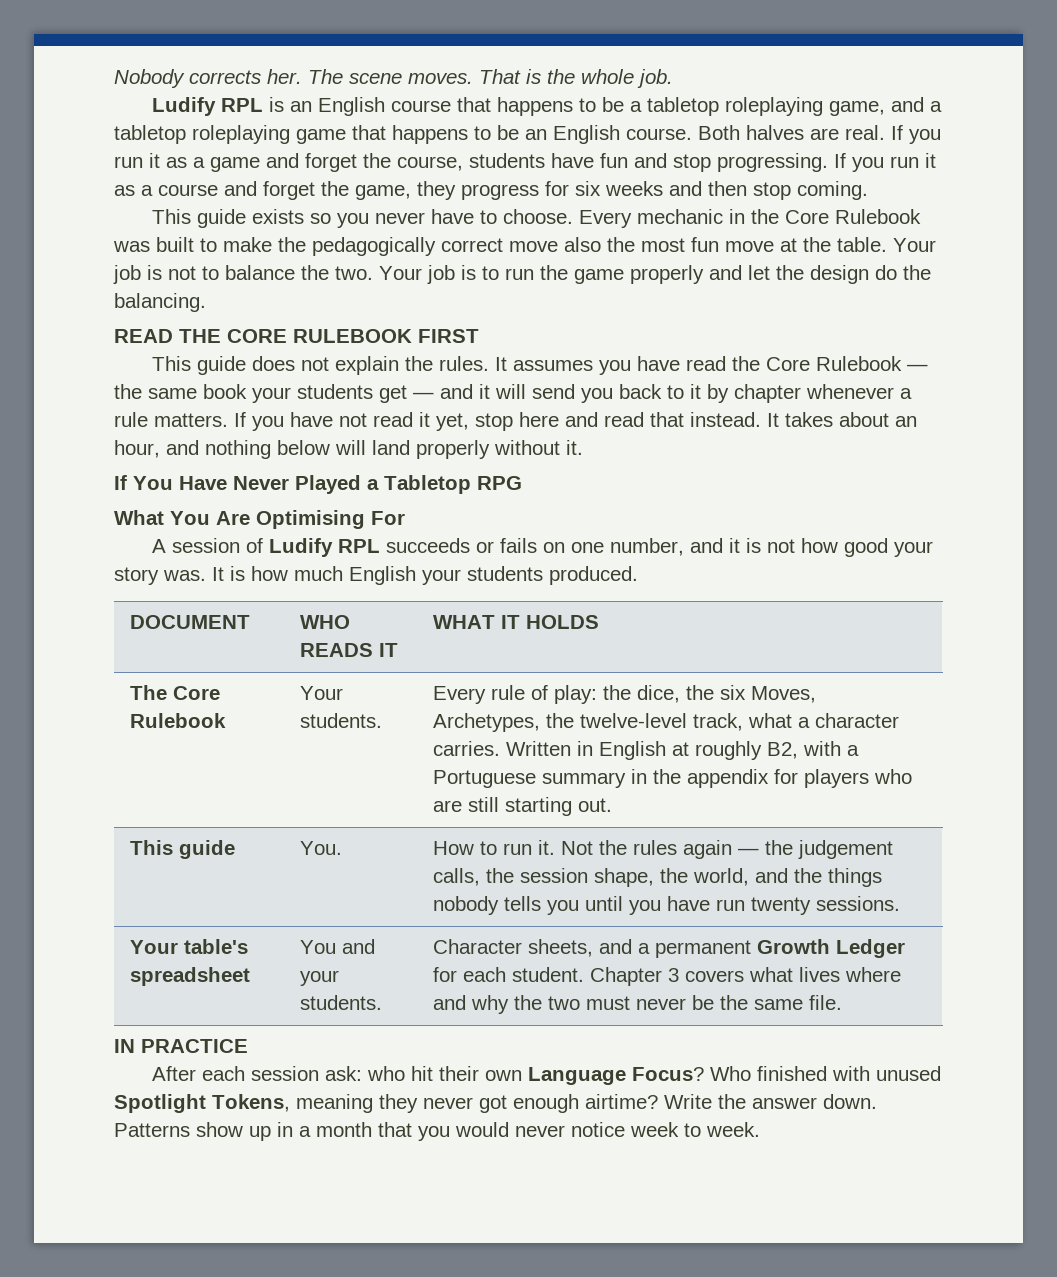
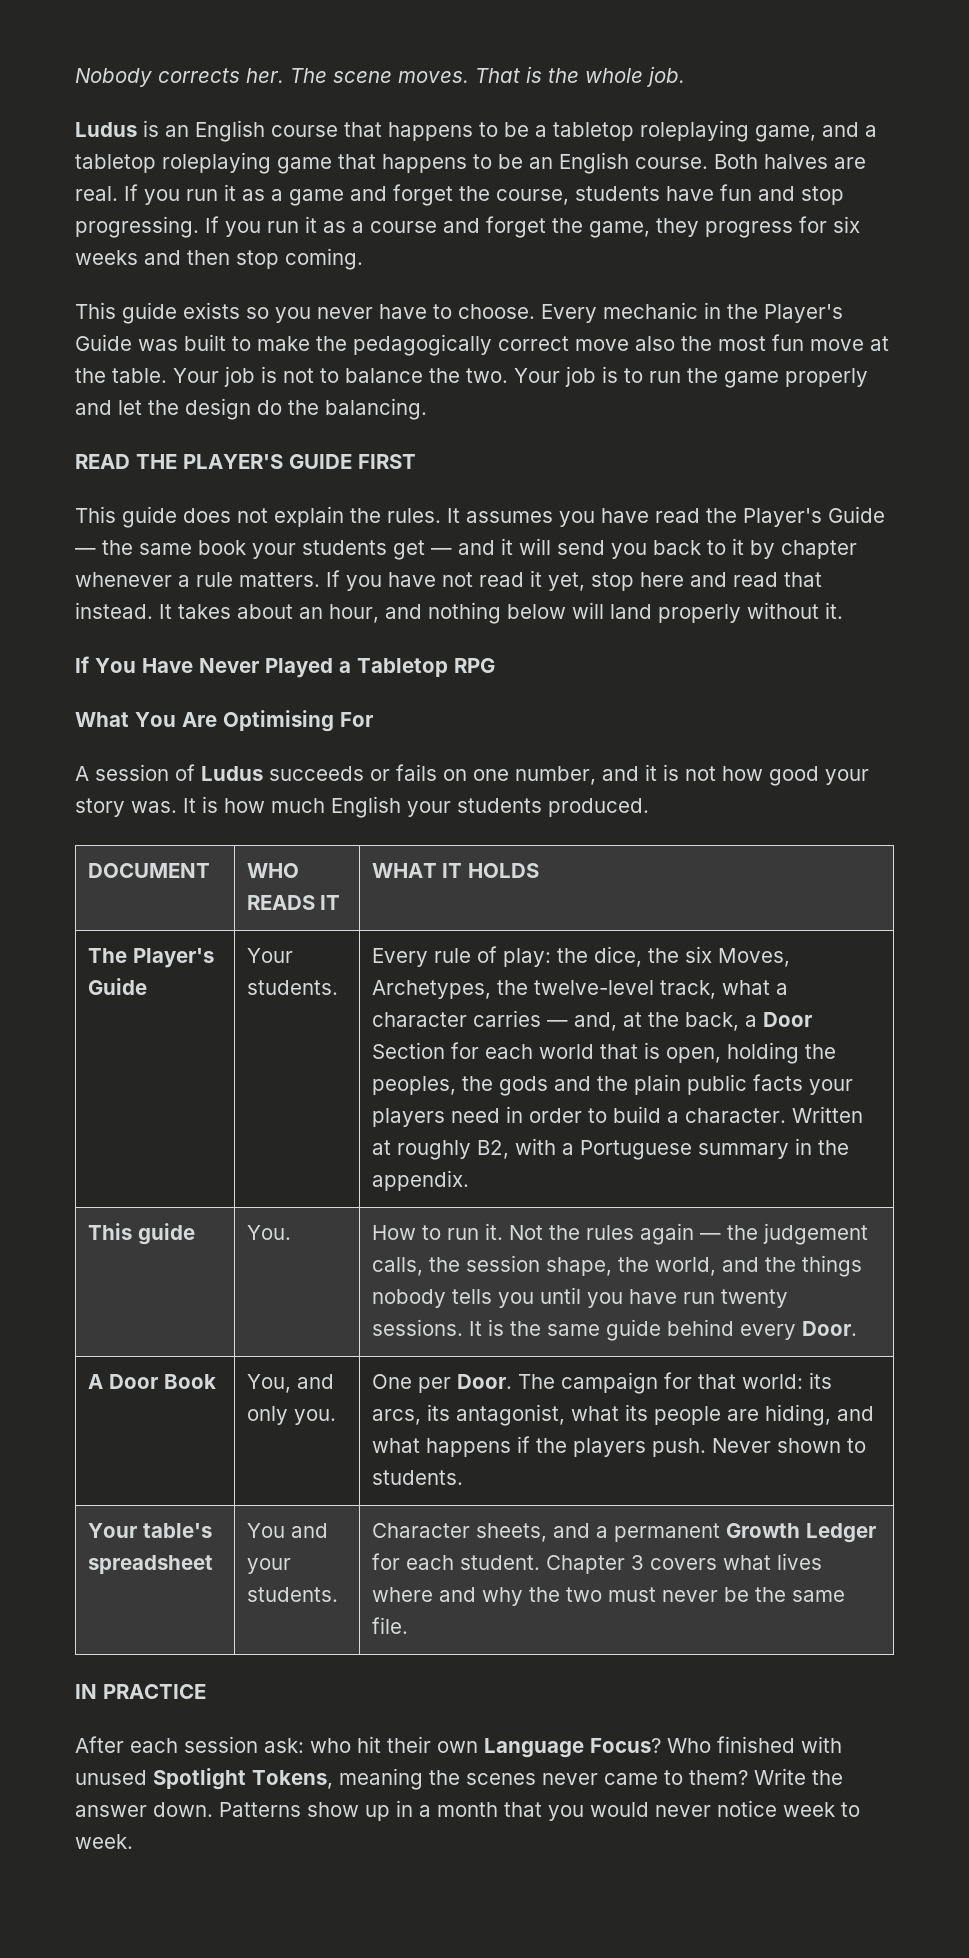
- Ludify RPL is an English course that happens to be a tabletop roleplaying game, and a tabletop roleplaying game that happens to be an English course.
+ Ludus is an English course that happens to be a tabletop roleplaying game, and a tabletop roleplaying game that happens to be an English course.
- Every mechanic in the Core Rulebook was built to make the pedagogically correct move also the most fun move at the table.
+ Every mechanic in the Player's Guide was built to make the pedagogically correct move also the most fun move at the table.
- READ THE CORE RULEBOOK FIRST
+ READ THE PLAYER'S GUIDE FIRST
- It assumes you have read the Core Rulebook — the same book your students get — and it will send you back to it by chapter whenever a rule matters.
+ It assumes you have read the Player's Guide — the same book your students get — and it will send you back to it by chapter whenever a rule matters.
- A session of Ludify RPL succeeds or fails on one number, and it is not how good your story was.
+ A session of Ludus succeeds or fails on one number, and it is not how good your story was.
- The Core Rulebook
+ The Player's Guide
- Every rule of play: the dice, the six Moves, Archetypes, the twelve-level track, what a character carries. Written in English at roughly B2, with a Portuguese summary in the appendix for players who are still starting out.
+ Every rule of play: the dice, the six Moves, Archetypes, the twelve-level track, what a character carries — and, at the back, a Door Section for each world that is open, holding the peoples, the gods and the plain public facts your players need in order to build a character. Written at roughly B2, with a Portuguese summary in the appendix.
- This guide | You. | How to run it. Not the rules again — the judgement calls, the session shape, the world, and the things nobody tells you until you have run twenty sessions.
+ This guide | You. | How to run it. Not the rules again — the judgement calls, the session shape, the world, and the things nobody tells you until you have run twenty sessions. It is the same guide behind every Door.
+ A Door Book | You, and only you. | One per Door. The campaign for that world: its arcs, its antagonist, what its people are hiding, and what happens if the players push. Never shown to students.
- Who finished with unused Spotlight Tokens, meaning they never got enough airtime?
+ Who finished with unused Spotlight Tokens, meaning the scenes never came to them?

